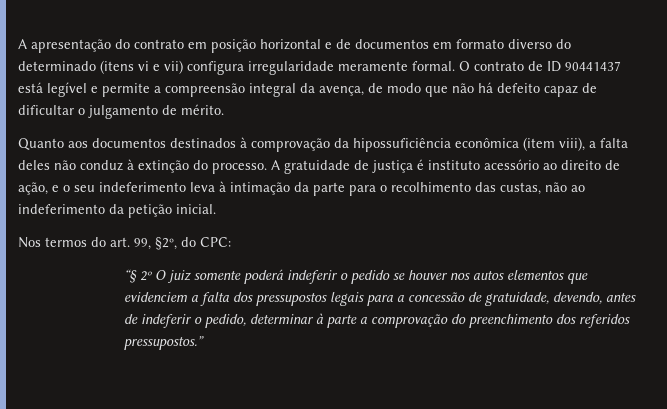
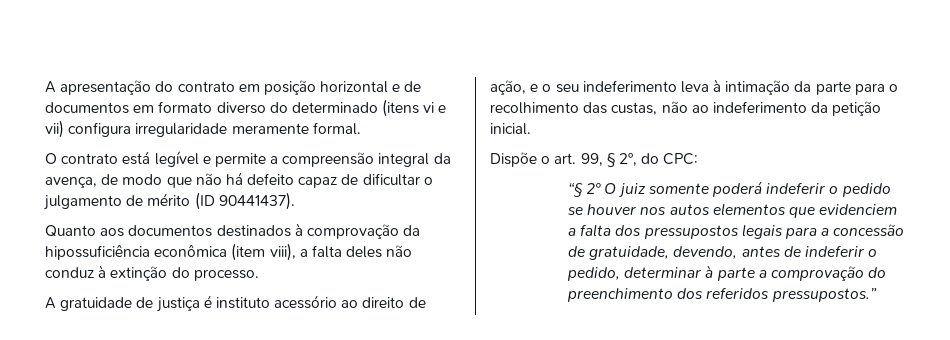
- A apresentação do contrato em posição horizontal e de documentos em formato diverso do determinado (itens vi e vii) configura irregularidade meramente formal. O contrato de ID 90441437 está legível e permite a compreensão integral da avença, de modo que não há defeito capaz de dificultar o julgamento de mérito.
+ A apresentação do contrato em posição horizontal e de documentos em formato diverso do determinado (itens vi e vii) configura irregularidade meramente formal.
+ O contrato está legível e permite a compreensão integral da avença, de modo que não há defeito capaz de dificultar o julgamento de mérito (ID 90441437).
- Quanto aos documentos destinados à comprovação da hipossuficiência econômica (item viii), a falta deles não conduz à extinção do processo. A gratuidade de justiça é instituto acessório ao direito de ação, e o seu indeferimento leva à intimação da parte para o recolhimento das custas, não ao indeferimento da petição inicial.
+ Quanto aos documentos destinados à comprovação da hipossuficiência econômica (item viii), a falta deles não conduz à extinção do processo.
+ A gratuidade de justiça é instituto acessório ao direito de ação, e o seu indeferimento leva à intimação da parte para o recolhimento das custas, não ao indeferimento da petição inicial.
- Nos termos do art. 99, §2º, do CPC:
+ Dispõe o art. 99, § 2º, do CPC:

